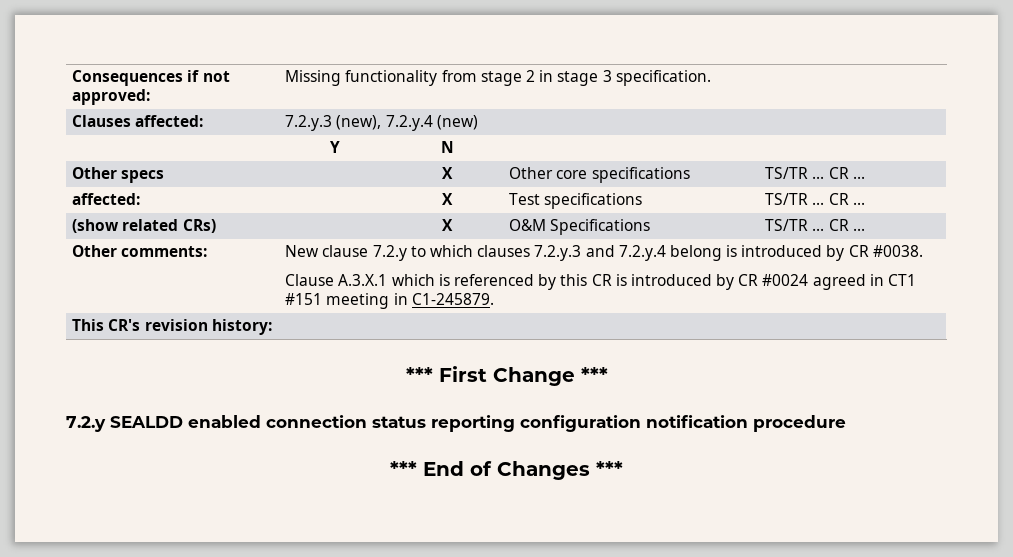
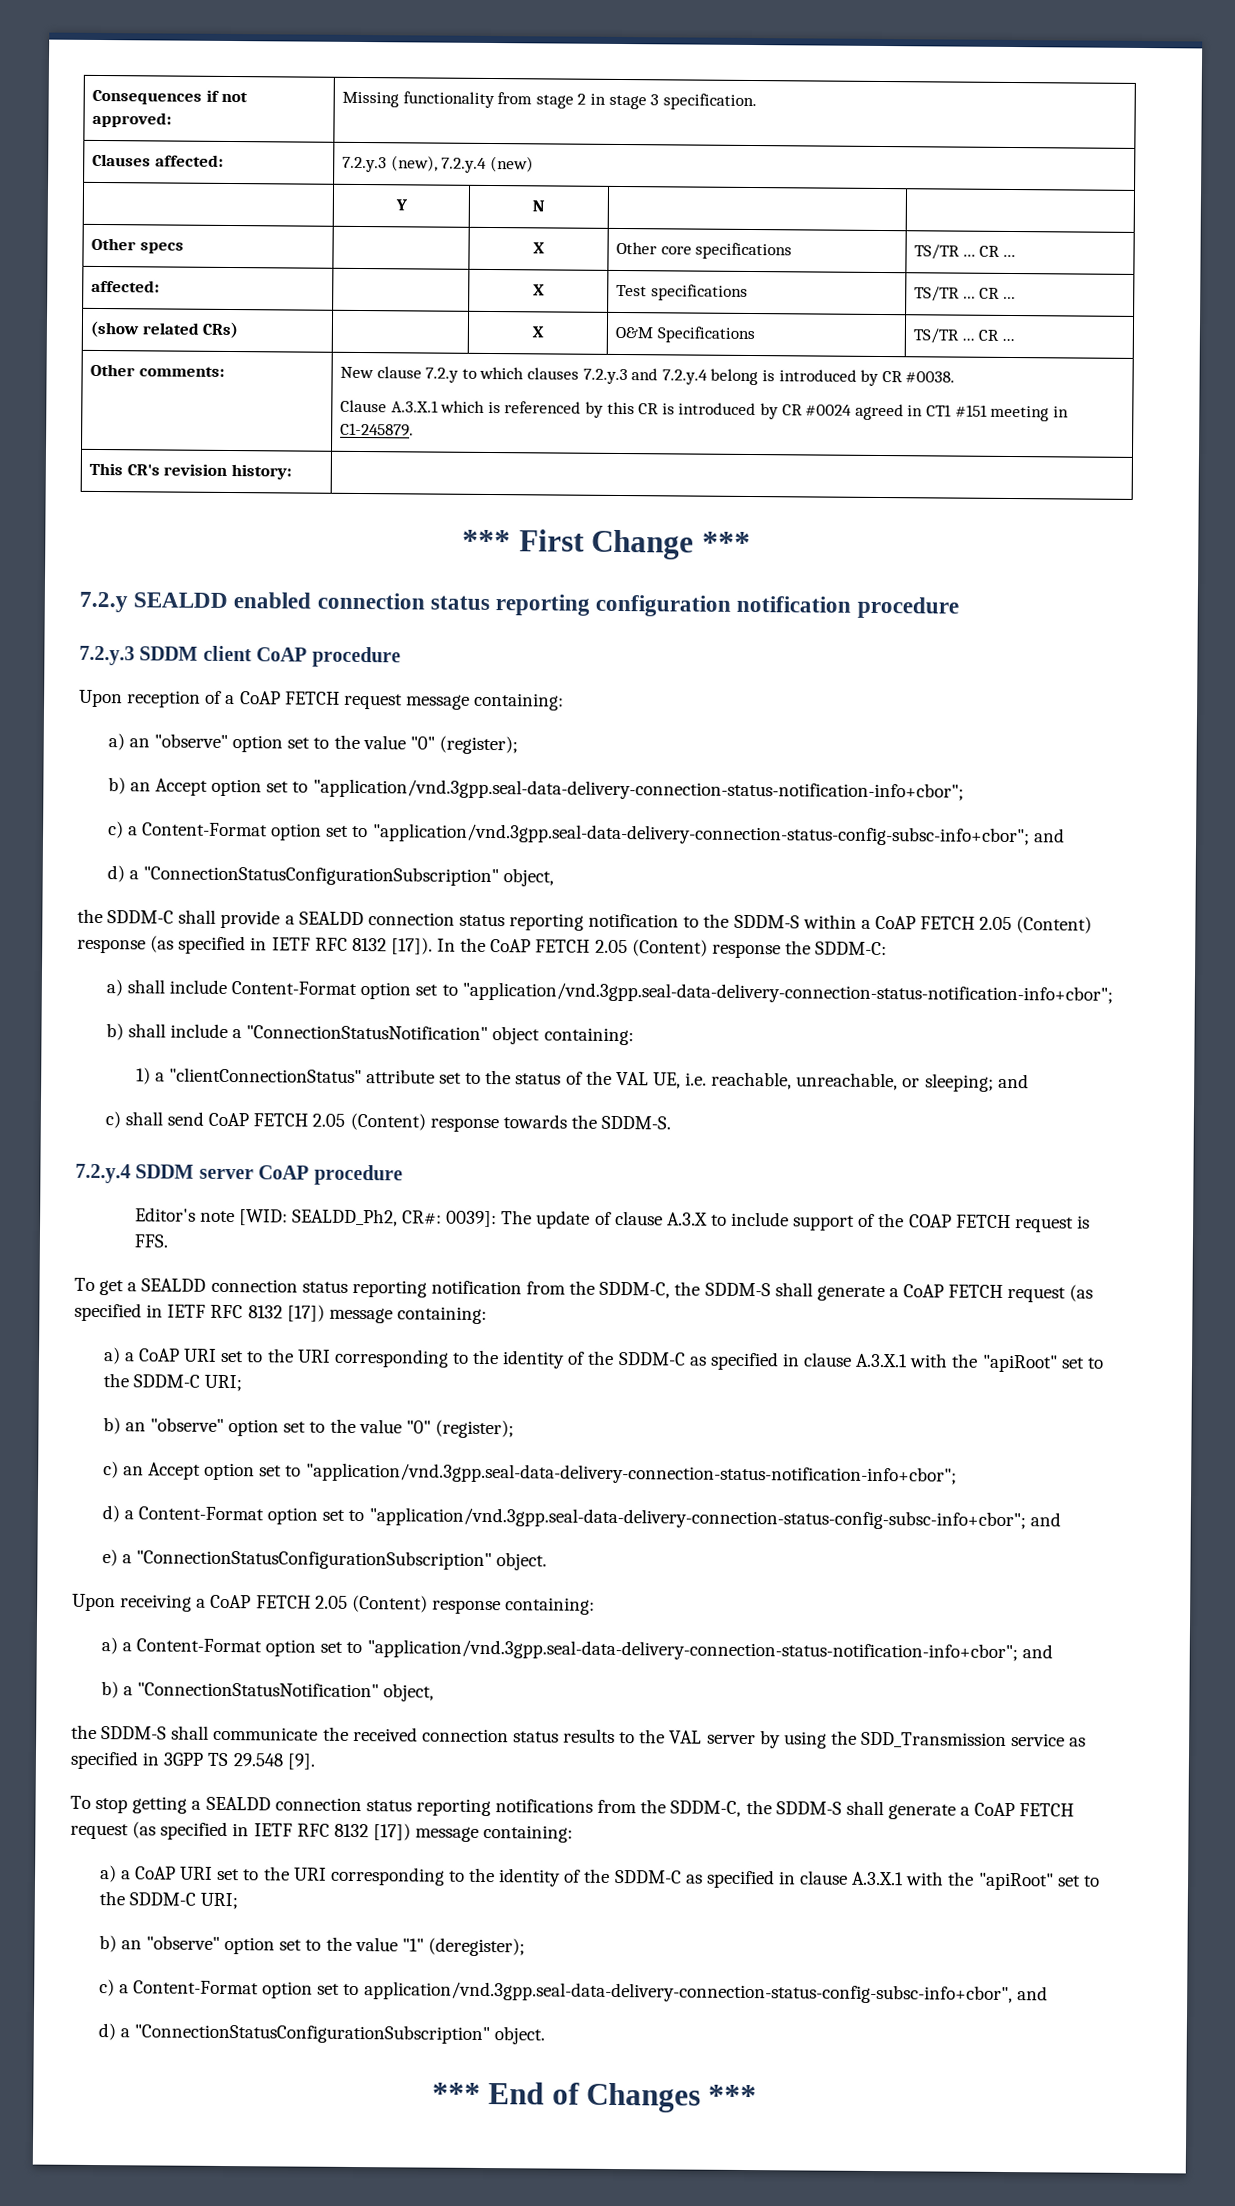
+ 7.2.y.3 SDDM client CoAP procedure
+ Upon reception of a CoAP FETCH request message containing:
+ a) an "observe" option set to the value "0" (register);
+ b) an Accept option set to "application/vnd.3gpp.seal-data-delivery-connection-status-notification-info+cbor";
+ c) a Content-Format option set to "application/vnd.3gpp.seal-data-delivery-connection-status-config-subsc-info+cbor"; and
+ d) a "ConnectionStatusConfigurationSubscription" object,
+ the SDDM-C shall provide a SEALDD connection status reporting notification to the SDDM-S within a CoAP FETCH 2.05 (Content) response (as specified in IETF RFC 8132 [17]). In the CoAP FETCH 2.05 (Content) response the SDDM-C:
+ a) shall include Content-Format option set to "application/vnd.3gpp.seal-data-delivery-connection-status-notification-info+cbor";
+ b) shall include a "ConnectionStatusNotification" object containing:
+ 1) a "clientConnectionStatus" attribute set to the status of the VAL UE, i.e. reachable, unreachable, or sleeping; and
+ c) shall send CoAP FETCH 2.05 (Content) response towards the SDDM-S.
+ 7.2.y.4 SDDM server CoAP procedure
+ Editor's note [WID: SEALDD_Ph2, CR#: 0039]: The update of clause A.3.X to include support of the COAP FETCH request is FFS.
+ To get a SEALDD connection status reporting notification from the SDDM-C, the SDDM-S shall generate a CoAP FETCH request (as specified in IETF RFC 8132 [17]) message containing:
+ a) a CoAP URI set to the URI corresponding to the identity of the SDDM-C as specified in clause A.3.X.1 with the "apiRoot" set to the SDDM-C URI;
+ b) an "observe" option set to the value "0" (register);
+ c) an Accept option set to "application/vnd.3gpp.seal-data-delivery-connection-status-notification-info+cbor";
+ d) a Content-Format option set to "application/vnd.3gpp.seal-data-delivery-connection-status-config-subsc-info+cbor"; and
+ e) a "ConnectionStatusConfigurationSubscription" object.
+ Upon receiving a CoAP FETCH 2.05 (Content) response containing:
+ a) a Content-Format option set to "application/vnd.3gpp.seal-data-delivery-connection-status-notification-info+cbor"; and
+ b) a "ConnectionStatusNotification" object,
+ the SDDM-S shall communicate the received connection status results to the VAL server by using the SDD_Transmission service as specified in 3GPP TS 29.548 [9].
+ To stop getting a SEALDD connection status reporting notifications from the SDDM-C, the SDDM-S shall generate a CoAP FETCH request (as specified in IETF RFC 8132 [17]) message containing:
+ a) a CoAP URI set to the URI corresponding to the identity of the SDDM-C as specified in clause A.3.X.1 with the "apiRoot" set to the SDDM-C URI;
+ b) an "observe" option set to the value "1" (deregister);
+ c) a Content-Format option set to application/vnd.3gpp.seal-data-delivery-connection-status-config-subsc-info+cbor", and
+ d) a "ConnectionStatusConfigurationSubscription" object.

